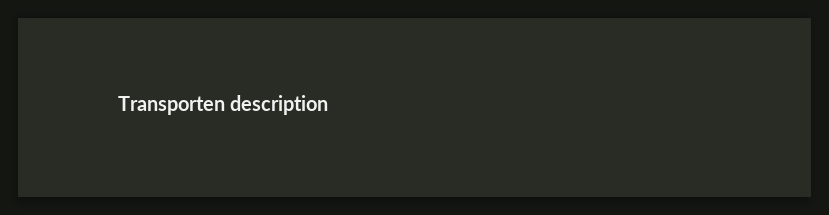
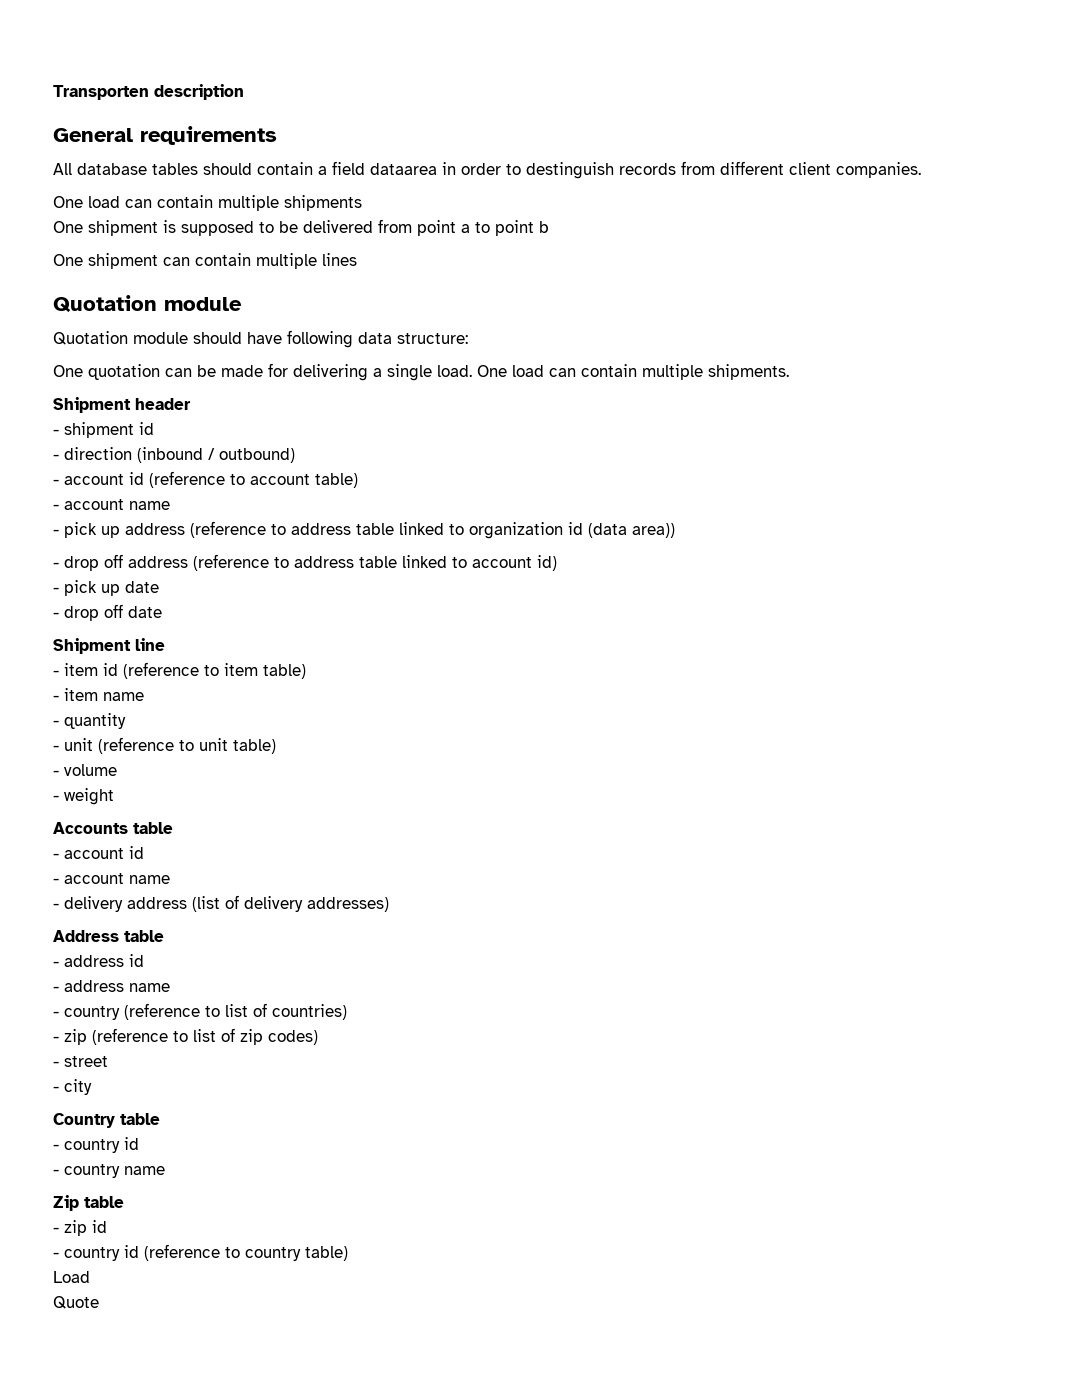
+ General requirements
+ All database tables should contain a field dataarea in order to destinguish records from different client companies.
+ One load can contain multiple shipments
+ One shipment is supposed to be delivered from point a to point b
+ One shipment can contain multiple lines
+ Quotation module
+ Quotation module should have following data structure:
+ One quotation can be made for delivering a single load. One load can contain multiple shipments.
+ Shipment header
+ - shipment id
+ - direction (inbound / outbound)
+ - account id (reference to account table)
+ - account name
+ - pick up address (reference to address table linked to organization id (data area))
+ - drop off address (reference to address table linked to account id)
+ - pick up date
+ - drop off date
+ Shipment line
+ - item id (reference to item table)
+ - item name
+ - quantity
+ - unit (reference to unit table)
+ - volume
+ - weight
+ Accounts table
+ - account id
+ - account name
+ - delivery address (list of delivery addresses)
+ Address table
+ - address id
+ - address name
+ - country (reference to list of countries)
+ - zip (reference to list of zip codes)
+ - street
+ - city
+ Country table
+ - country id
+ - country name
+ Zip table
+ - zip id
+ - country id (reference to country table)
+ Load
+ Quote

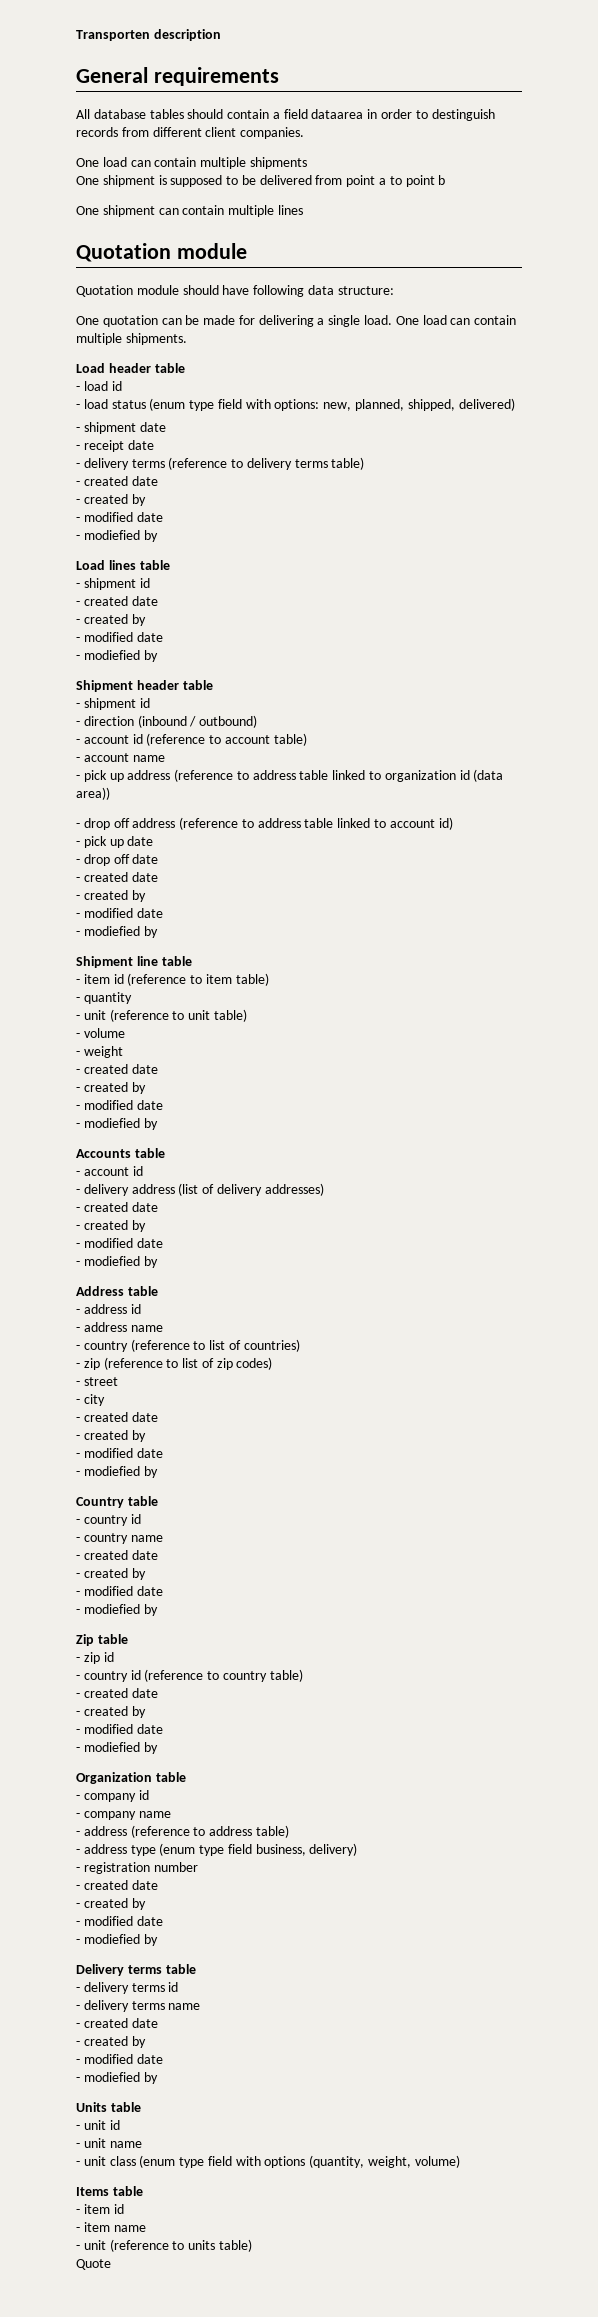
+ Load header table
+ - load id
+ - load status (enum type field with options: new, planned, shipped, delivered)
+ - shipment date
+ - receipt date
+ - delivery terms (reference to delivery terms table)
+ - created date
+ - created by
+ - modified date
+ - modiefied by
+ Load lines table
+ - shipment id
+ - created date
+ - created by
+ - modified date
+ - modiefied by
- Shipment header
+ Shipment header table
  - drop off date
+ - created date
+ - created by
+ - modified date
+ - modiefied by
- Shipment line
+ Shipment line table
- - item name
  - weight
+ - created date
+ - created by
+ - modified date
+ - modiefied by
  Accounts table
  - account id
- - account name
  - delivery address (list of delivery addresses)
+ - created date
+ - created by
+ - modified date
+ - modiefied by
  - city
+ - created date
+ - created by
+ - modified date
+ - modiefied by
  - country name
+ - created date
+ - created by
+ - modified date
+ - modiefied by
  - country id (reference to country table)
- Load
+ - created date
+ - created by
+ - modified date
+ - modiefied by
+ Organization table
+ - company id
+ - company name
+ - address (reference to address table)
+ - address type (enum type field business, delivery)
+ - registration number
+ - created date
+ - created by
+ - modified date
+ - modiefied by
+ Delivery terms table
+ - delivery terms id
+ - delivery terms name
+ - created date
+ - created by
+ - modified date
+ - modiefied by
+ Units table
+ - unit id
+ - unit name
+ - unit class (enum type field with options (quantity, weight, volume)
+ Items table
+ - item id
+ - item name
+ - unit (reference to units table)

